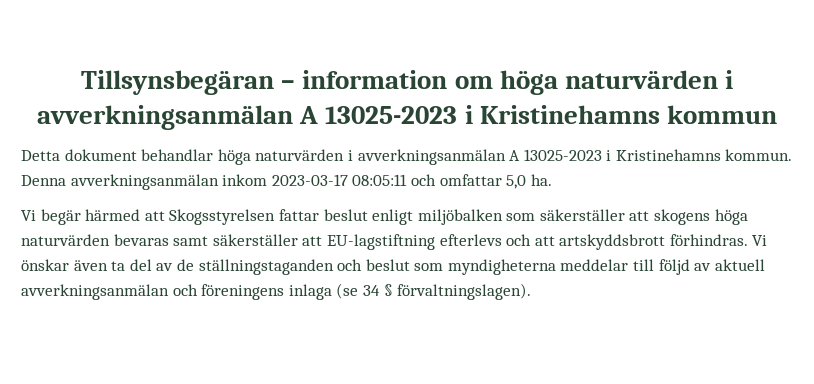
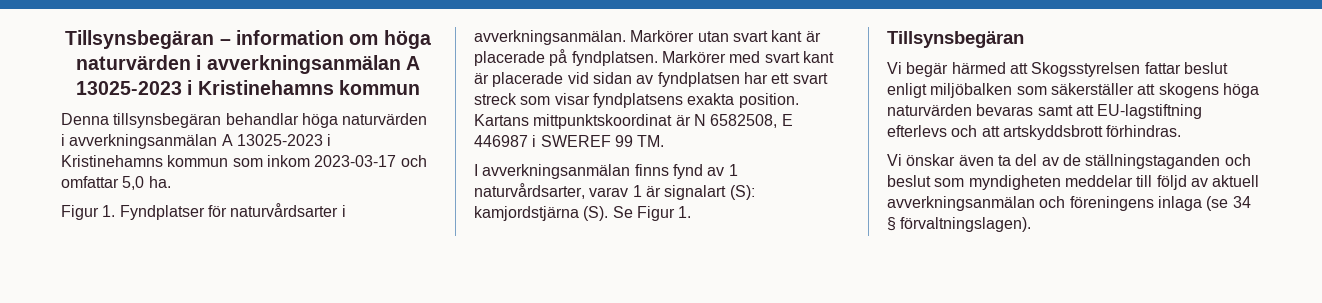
- Detta dokument behandlar höga naturvärden i avverkningsanmälan A 13025-2023 i Kristinehamns kommun. Denna avverkningsanmälan inkom 2023-03-17 08:05:11 och omfattar 5,0 ha.
+ Denna tillsynsbegäran behandlar höga naturvärden i avverkningsanmälan A 13025-2023 i Kristinehamns kommun som inkom 2023-03-17 och omfattar 5,0 ha.
+ Figur 1. Fyndplatser för naturvårdsarter i avverkningsanmälan. Markörer utan svart kant är placerade på fyndplatsen. Markörer med svart kant är placerade vid sidan av fyndplatsen har ett svart streck som visar fyndplatsens exakta position. Kartans mittpunktskoordinat är N 6582508, E 446987 i SWEREF 99 TM.
+ I avverkningsanmälan finns fynd av 1 naturvårdsarter, varav 1 är signalart (S): kamjordstjärna (S). Se Figur 1.
+ Tillsynsbegäran
- Vi begär härmed att Skogsstyrelsen fattar beslut enligt miljöbalken som säkerställer att skogens höga naturvärden bevaras samt säkerställer att EU-lagstiftning efterlevs och att artskyddsbrott förhindras. Vi önskar även ta del av de ställningstaganden och beslut som myndigheterna meddelar till följd av aktuell avverkningsanmälan och föreningens inlaga (se 34 § förvaltningslagen).
+ Vi begär härmed att Skogsstyrelsen fattar beslut enligt miljöbalken som säkerställer att skogens höga naturvärden bevaras samt att EU-lagstiftning efterlevs och att artskyddsbrott förhindras.
+ Vi önskar även ta del av de ställningstaganden och beslut som myndigheten meddelar till följd av aktuell avverkningsanmälan och föreningens inlaga (se 34 § förvaltningslagen).

